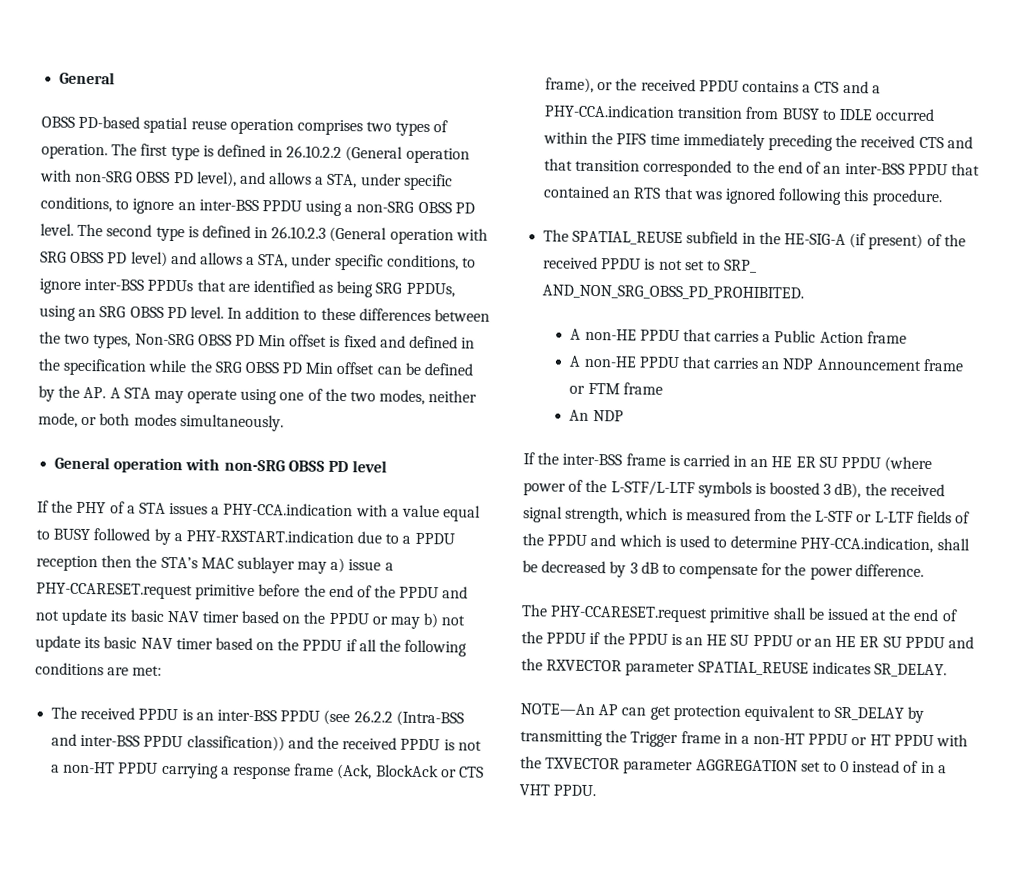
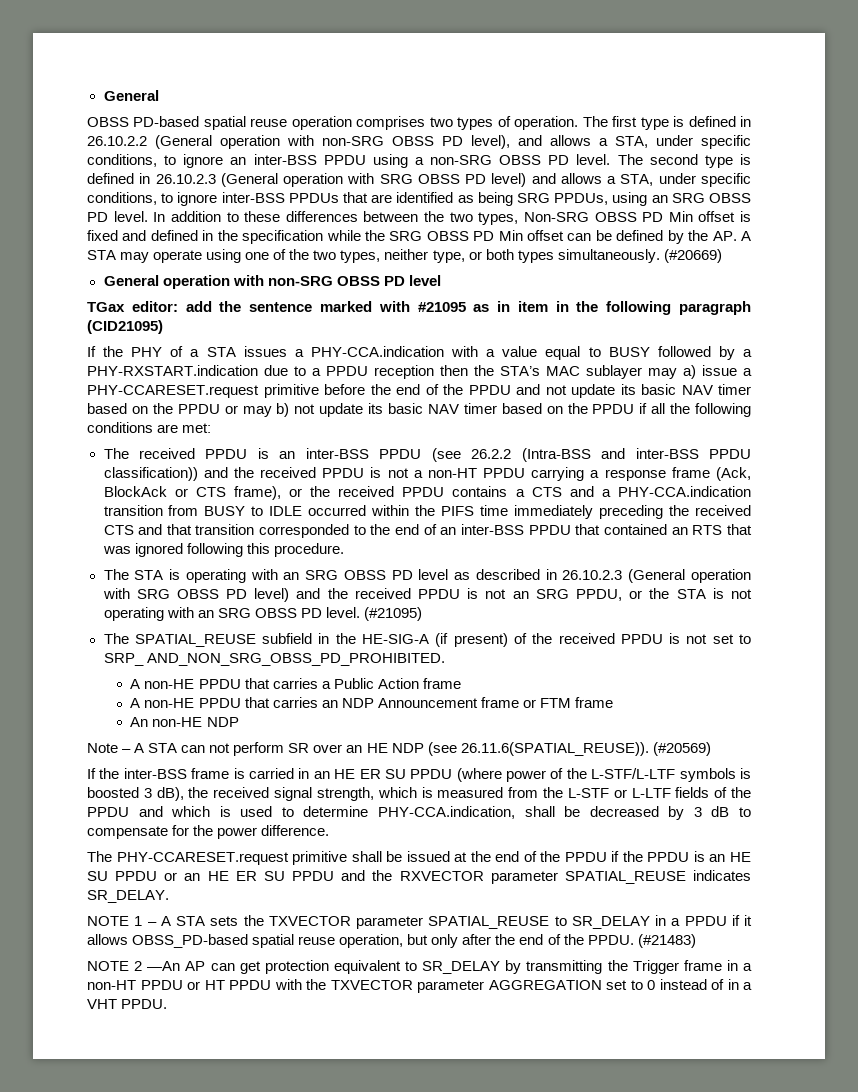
- In addition to these differences between the two types, Non-SRG OBSS PD Min offset is fixed and defined in the specification while the SRG OBSS PD Min offset can be defined by the AP. A STA may operate using one of the two modes, neither mode, or both modes simultaneously.
+ In addition to these differences between the two types, Non-SRG OBSS PD Min offset is fixed and defined in the specification while the SRG OBSS PD Min offset can be defined by the AP. A STA may operate using one of the two types, neither type, or both types simultaneously. (#20669)
+ TGax editor: add the sentence marked with #21095 as in item in the following paragraph (CID21095)
+ The STA is operating with an SRG OBSS PD level as described in 26.10.2.3 (General operation with SRG OBSS PD level) and the received PPDU is not an SRG PPDU, or the STA is not operating with an SRG OBSS PD level. (#21095)
- An NDP
+ An non-HE NDP
+ Note – A STA can not perform SR over an HE NDP (see 26.11.6(SPATIAL_REUSE)). (#20569)
- NOTE—An AP can get protection equivalent to SR_DELAY by transmitting the Trigger frame in a non-HT PPDU or HT PPDU with the TXVECTOR parameter AGGREGATION set to 0 instead of in a VHT PPDU.
+ NOTE 1 – A STA sets the TXVECTOR parameter SPATIAL_REUSE to SR_DELAY in a PPDU if it allows OBSS_PD-based spatial reuse operation, but only after the end of the PPDU. (#21483)
+ NOTE 2 —An AP can get protection equivalent to SR_DELAY by transmitting the Trigger frame in a non-HT PPDU or HT PPDU with the TXVECTOR parameter AGGREGATION set to 0 instead of in a VHT PPDU.

